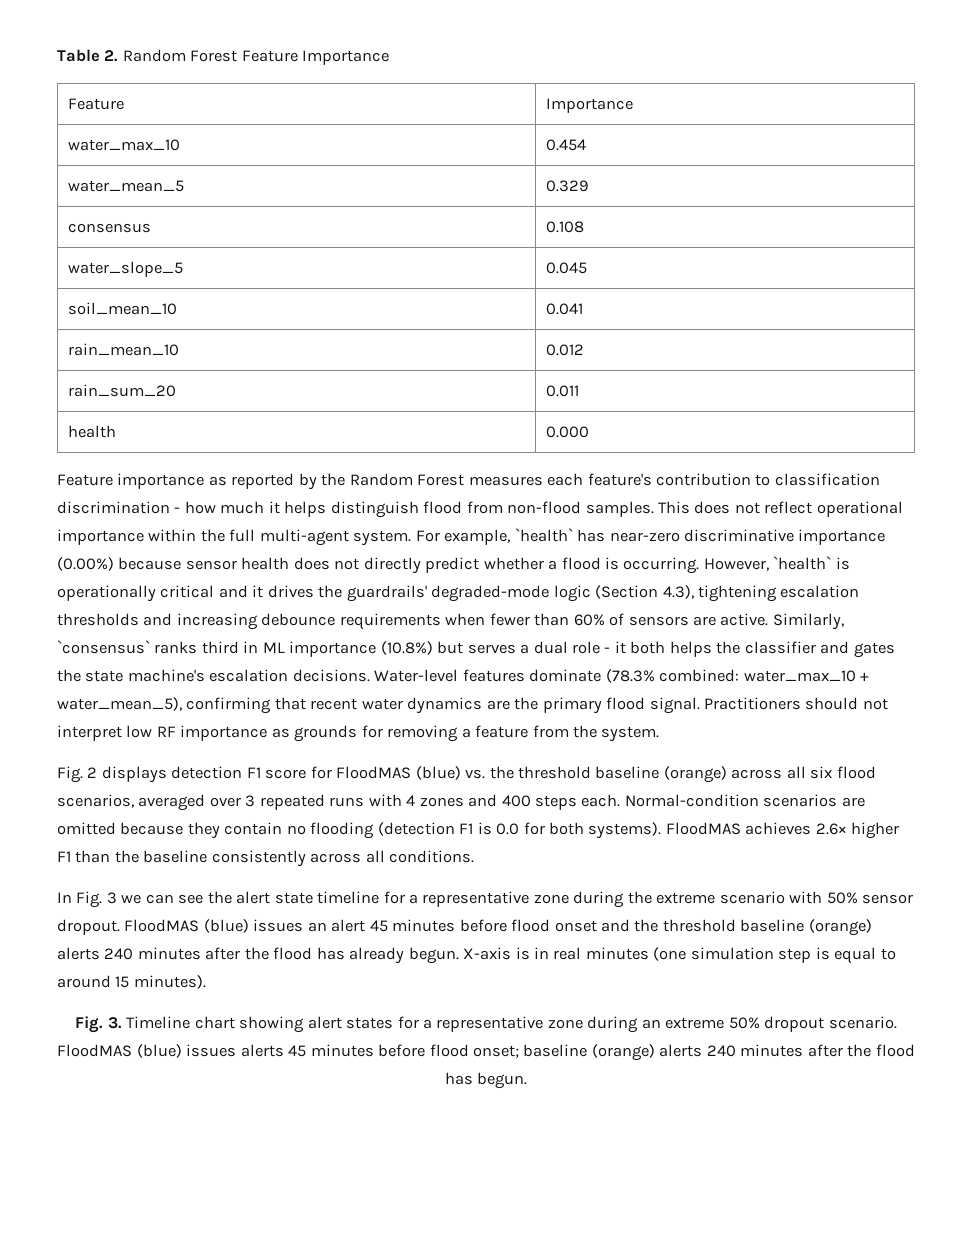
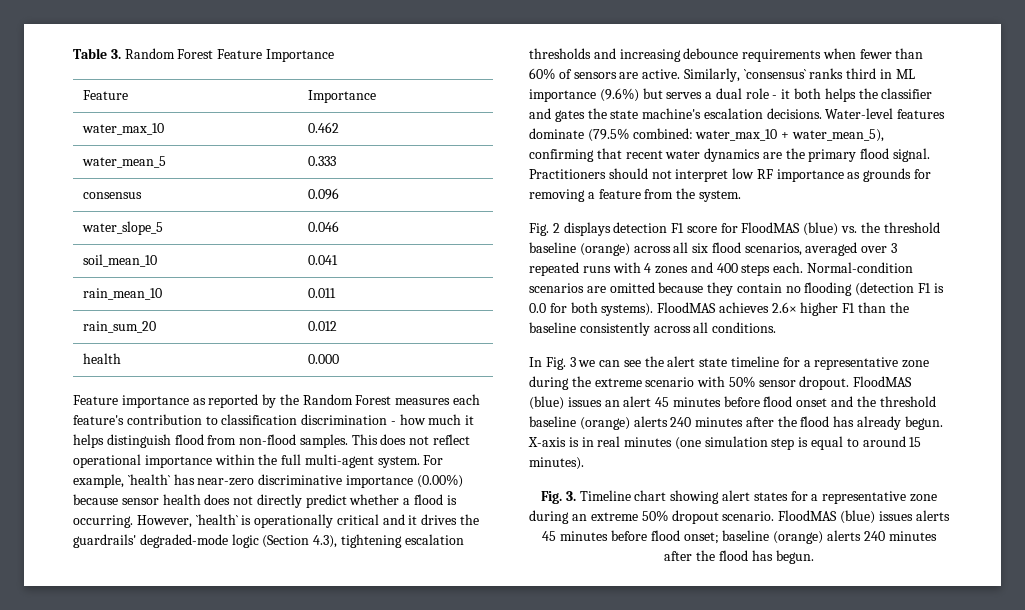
- Table 2. Random Forest Feature Importance
+ Table 3. Random Forest Feature Importance
- water_max_10 | 0.454
+ water_max_10 | 0.462
- water_mean_5 | 0.329
+ water_mean_5 | 0.333
- consensus | 0.108
+ consensus | 0.096
- water_slope_5 | 0.045
+ water_slope_5 | 0.046
- rain_mean_10 | 0.012
+ rain_mean_10 | 0.011
- rain_sum_20 | 0.011
+ rain_sum_20 | 0.012
- Similarly, `consensus` ranks third in ML importance (10.8%) but serves a dual role - it both helps the classifier and gates the state machine's escalation decisions.
+ Similarly, `consensus` ranks third in ML importance (9.6%) but serves a dual role - it both helps the classifier and gates the state machine's escalation decisions.
- Water-level features dominate (78.3% combined: water_max_10 + water_mean_5), confirming that recent water dynamics are the primary flood signal.
+ Water-level features dominate (79.5% combined: water_max_10 + water_mean_5), confirming that recent water dynamics are the primary flood signal.

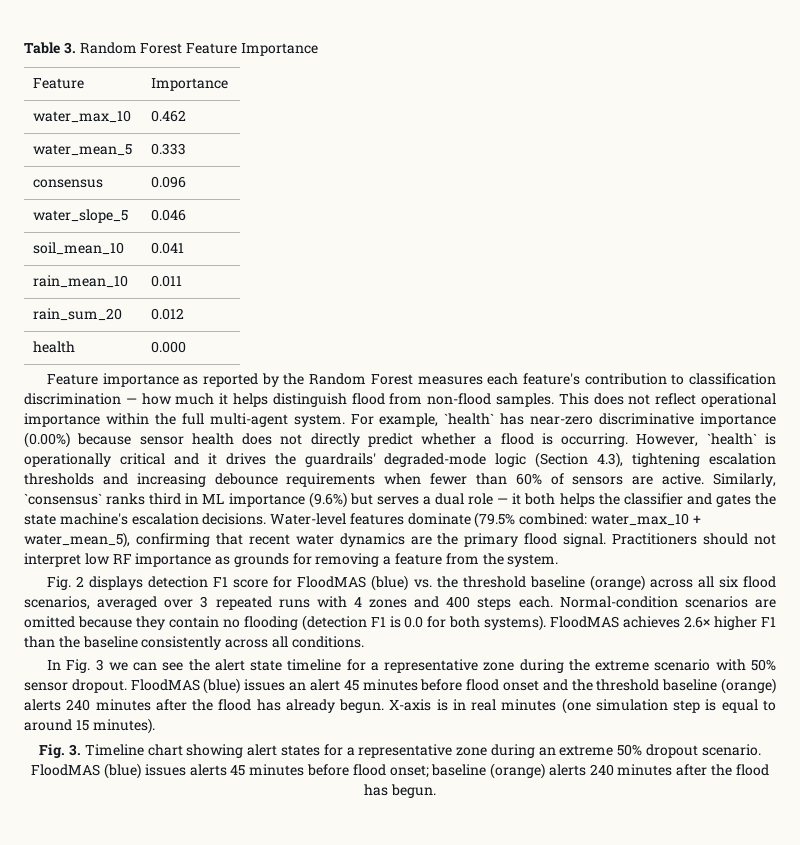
- Feature importance as reported by the Random Forest measures each feature's contribution to classification discrimination - how much it helps distinguish flood from non-flood samples.
+ Feature importance as reported by the Random Forest measures each feature's contribution to classification discrimination — how much it helps distinguish flood from non-flood samples.
- Similarly, `consensus` ranks third in ML importance (9.6%) but serves a dual role - it both helps the classifier and gates the state machine's escalation decisions.
+ Similarly, `consensus` ranks third in ML importance (9.6%) but serves a dual role — it both helps the classifier and gates the state machine's escalation decisions.

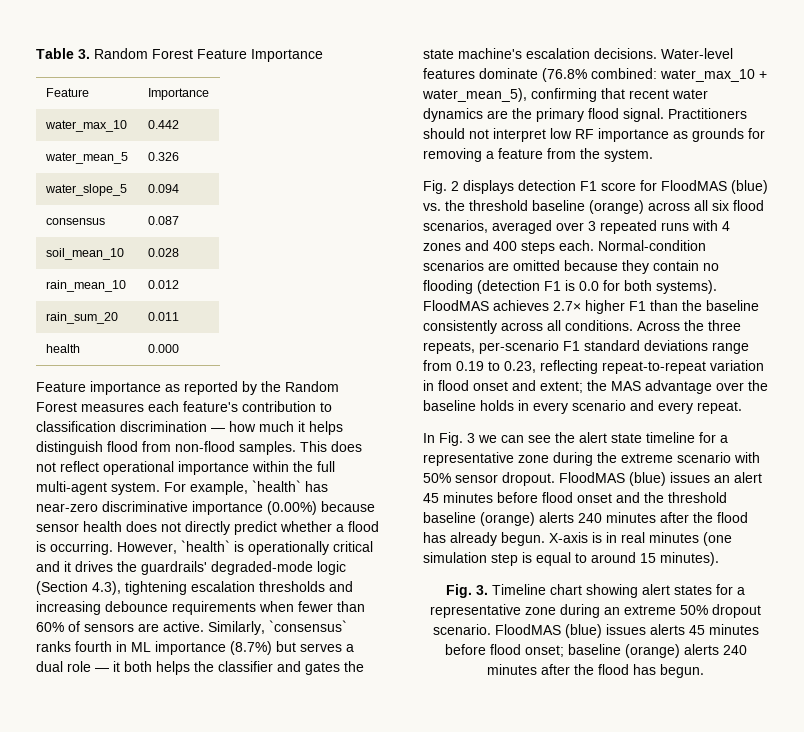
- water_max_10 | 0.462
+ water_max_10 | 0.442
- water_mean_5 | 0.333
- consensus | 0.096
- water_slope_5 | 0.046
+ water_mean_5 | 0.326
+ water_slope_5 | 0.094
+ consensus | 0.087
- soil_mean_10 | 0.041
+ soil_mean_10 | 0.028
- rain_mean_10 | 0.011
+ rain_mean_10 | 0.012
- rain_sum_20 | 0.012
+ rain_sum_20 | 0.011
- Similarly, `consensus` ranks third in ML importance (9.6%) but serves a dual role — it both helps the classifier and gates the state machine's escalation decisions.
+ Similarly, `consensus` ranks fourth in ML importance (8.7%) but serves a dual role — it both helps the classifier and gates the state machine's escalation decisions.
- Water-level features dominate (79.5% combined: water_max_10 + water_mean_5), confirming that recent water dynamics are the primary flood signal.
+ Water-level features dominate (76.8% combined: water_max_10 + water_mean_5), confirming that recent water dynamics are the primary flood signal.
- FloodMAS achieves 2.6× higher F1 than the baseline consistently across all conditions.
+ FloodMAS achieves 2.7× higher F1 than the baseline consistently across all conditions. Across the three repeats, per-scenario F1 standard deviations range from 0.19 to 0.23, reflecting repeat-to-repeat variation in flood onset and extent; the MAS advantage over the baseline holds in every scenario and every repeat.

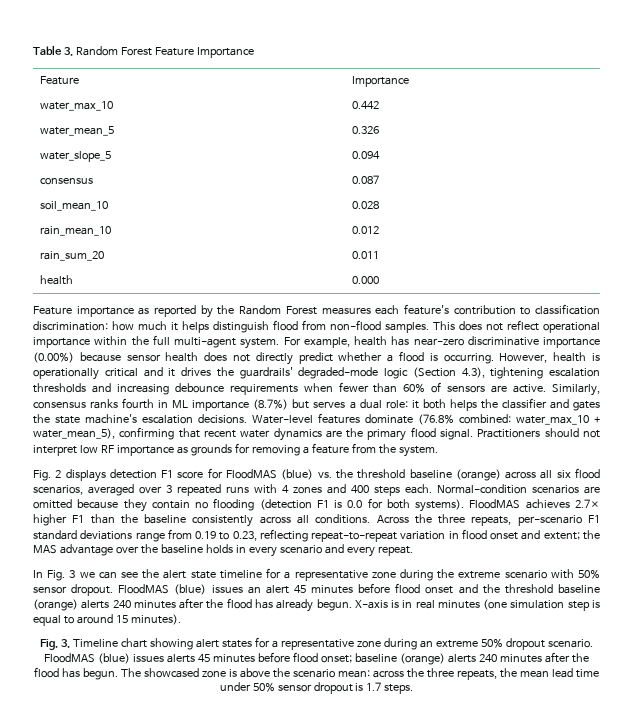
- Feature importance as reported by the Random Forest measures each feature's contribution to classification discrimination — how much it helps distinguish flood from non-flood samples.
+ Feature importance as reported by the Random Forest measures each feature's contribution to classification discrimination: how much it helps distinguish flood from non-flood samples.
- For example, `health` has near-zero discriminative importance (0.00%) because sensor health does not directly predict whether a flood is occurring.
+ For example, health has near-zero discriminative importance (0.00%) because sensor health does not directly predict whether a flood is occurring.
- However, `health` is operationally critical and it drives the guardrails' degraded-mode logic (Section 4.3), tightening escalation thresholds and increasing debounce requirements when fewer than 60% of sensors are active.
+ However, health is operationally critical and it drives the guardrails' degraded-mode logic (Section 4.3), tightening escalation thresholds and increasing debounce requirements when fewer than 60% of sensors are active.
- Similarly, `consensus` ranks fourth in ML importance (8.7%) but serves a dual role — it both helps the classifier and gates the state machine's escalation decisions.
+ Similarly, consensus ranks fourth in ML importance (8.7%) but serves a dual role: it both helps the classifier and gates the state machine's escalation decisions.
+ The showcased zone is above the scenario mean: across the three repeats, the mean lead time under 50% sensor dropout is 1.7 steps.

